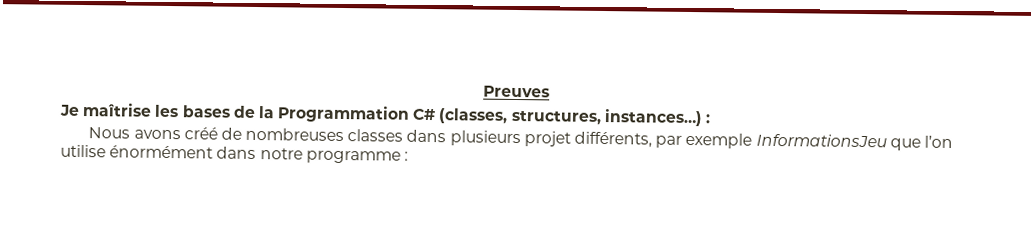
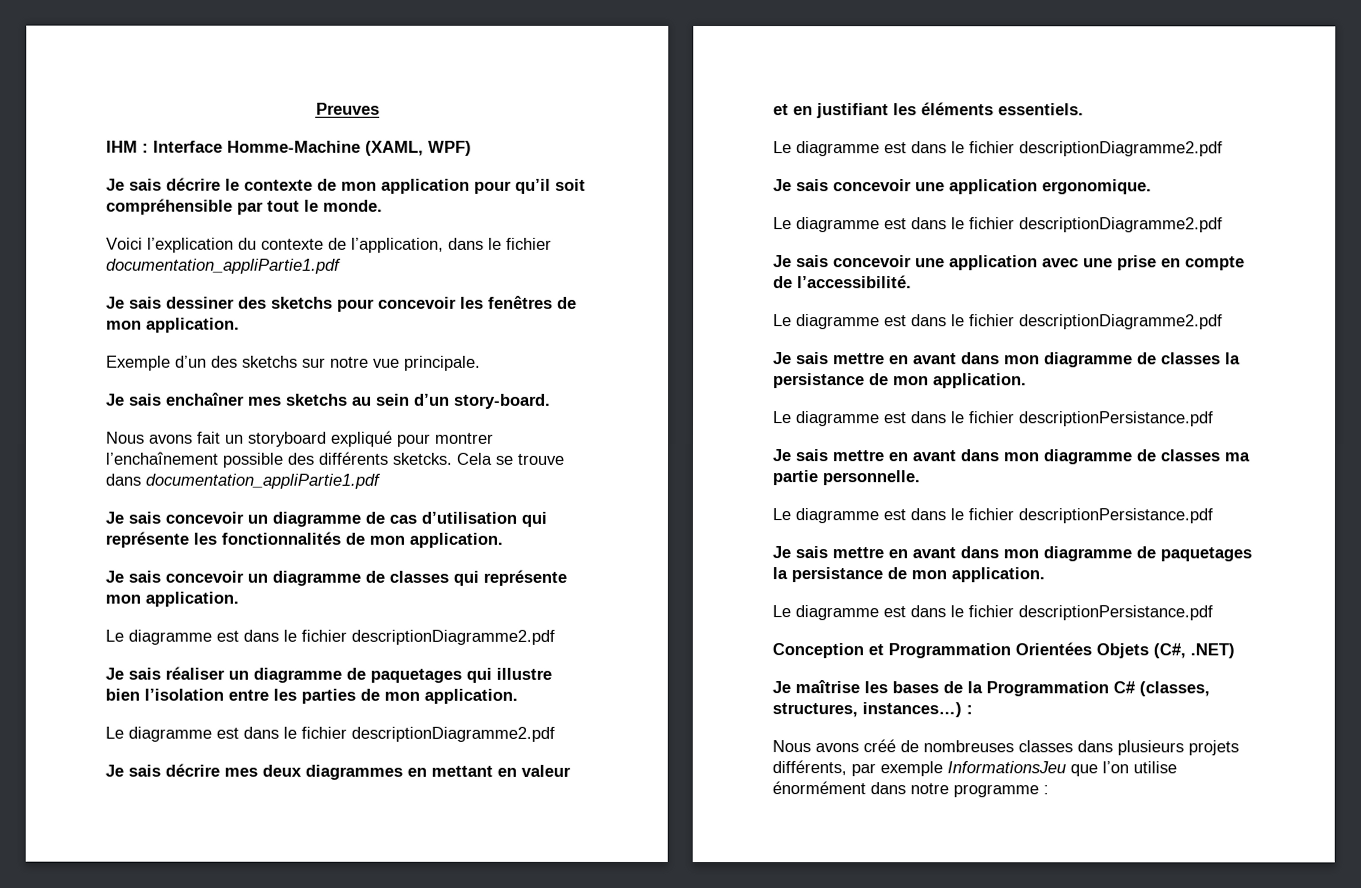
+ IHM : Interface Homme-Machine (XAML, WPF)
+ Je sais décrire le contexte de mon application pour qu’il soit compréhensible par tout le monde.
+ Voici l’explication du contexte de l’application, dans le fichier documentation_appliPartie1.pdf
+ Je sais dessiner des sketchs pour concevoir les fenêtres de mon application.
+ Exemple d’un des sketchs sur notre vue principale.
+ Je sais enchaîner mes sketchs au sein d’un story-board.
+ Nous avons fait un storyboard expliqué pour montrer l’enchaînement possible des différents sketcks. Cela se trouve dans documentation_appliPartie1.pdf
+ Je sais concevoir un diagramme de cas d’utilisation qui représente les fonctionnalités de mon application.
+ Je sais concevoir un diagramme de classes qui représente mon application.
+ Le diagramme est dans le fichier descriptionDiagramme2.pdf
+ Je sais réaliser un diagramme de paquetages qui illustre bien l’isolation entre les parties de mon application.
+ Le diagramme est dans le fichier descriptionDiagramme2.pdf
+ Je sais décrire mes deux diagrammes en mettant en valeur et en justifiant les éléments essentiels.
+ Le diagramme est dans le fichier descriptionDiagramme2.pdf
+ Je sais concevoir une application ergonomique.
+ Le diagramme est dans le fichier descriptionDiagramme2.pdf
+ Je sais concevoir une application avec une prise en compte de l’accessibilité.
+ Le diagramme est dans le fichier descriptionDiagramme2.pdf
+ Je sais mettre en avant dans mon diagramme de classes la persistance de mon application.
+ Le diagramme est dans le fichier descriptionPersistance.pdf
+ Je sais mettre en avant dans mon diagramme de classes ma partie personnelle.
+ Le diagramme est dans le fichier descriptionPersistance.pdf
+ Je sais mettre en avant dans mon diagramme de paquetages la persistance de mon application.
+ Le diagramme est dans le fichier descriptionPersistance.pdf
+ Conception et Programmation Orientées Objets (C#, .NET)
- Nous avons créé de nombreuses classes dans plusieurs projet différents, par exemple InformationsJeu que l’on utilise énormément dans notre programme :
+ Nous avons créé de nombreuses classes dans plusieurs projets différents, par exemple InformationsJeu que l’on utilise énormément dans notre programme :

